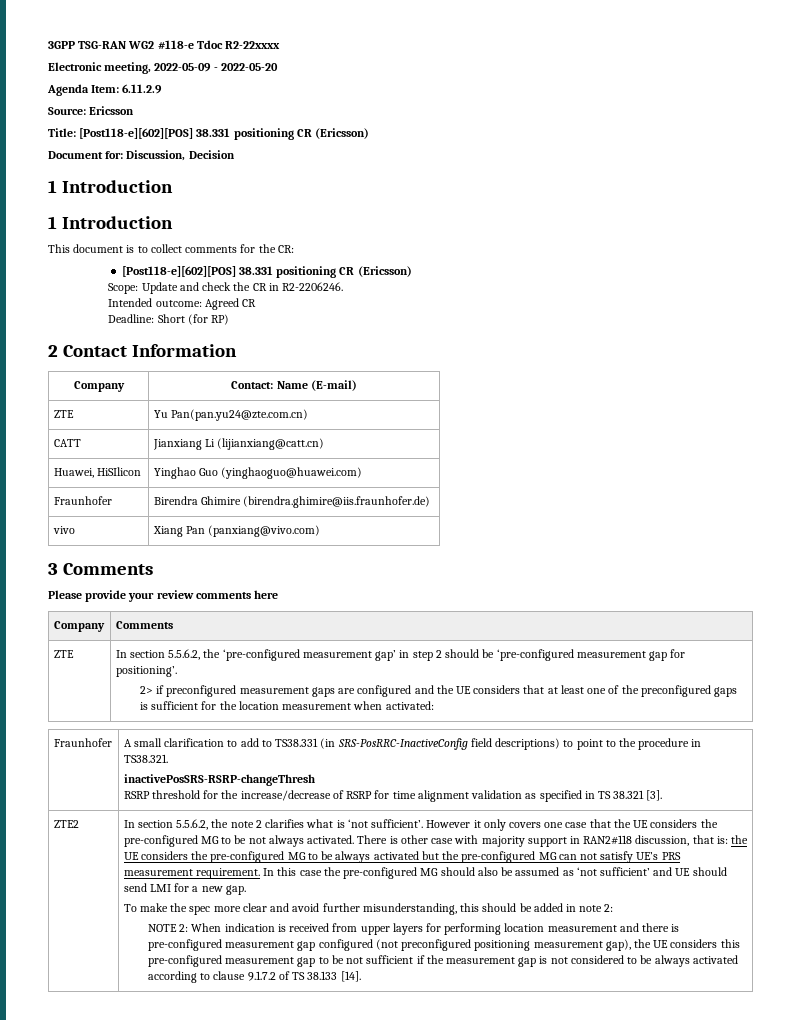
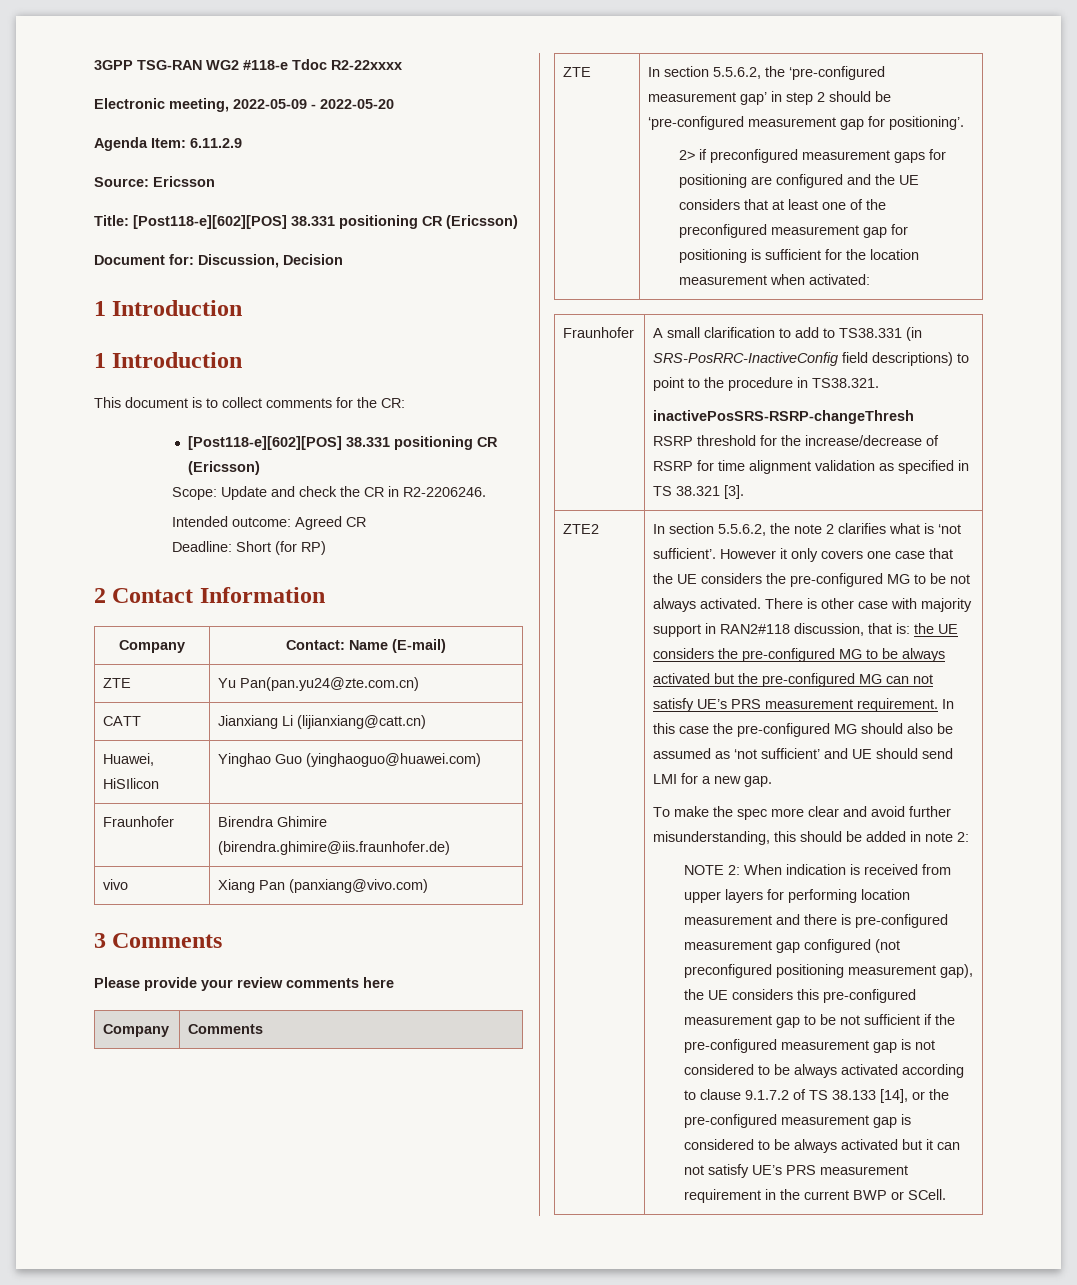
- 2> if preconfigured measurement gaps are configured and the UE considers that at least one of the preconfigured gaps is sufficient for the location measurement when activated:
+ 2> if preconfigured measurement gaps for positioning are configured and the UE considers that at least one of the preconfigured measurement gap for positioning is sufficient for the location measurement when activated:
- NOTE 2: When indication is received from upper layers for performing location measurement and there is pre-configured measurement gap configured (not preconfigured positioning measurement gap), the UE considers this pre-configured measurement gap to be not sufficient if the measurement gap is not considered to be always activated according to clause 9.1.7.2 of TS 38.133 [14].
+ NOTE 2: When indication is received from upper layers for performing location measurement and there is pre-configured measurement gap configured (not preconfigured positioning measurement gap), the UE considers this pre-configured measurement gap to be not sufficient if the pre-configured measurement gap is not considered to be always activated according to clause 9.1.7.2 of TS 38.133 [14], or the pre-configured measurement gap is considered to be always activated but it can not satisfy UE’s PRS measurement requirement in the current BWP or SCell.

